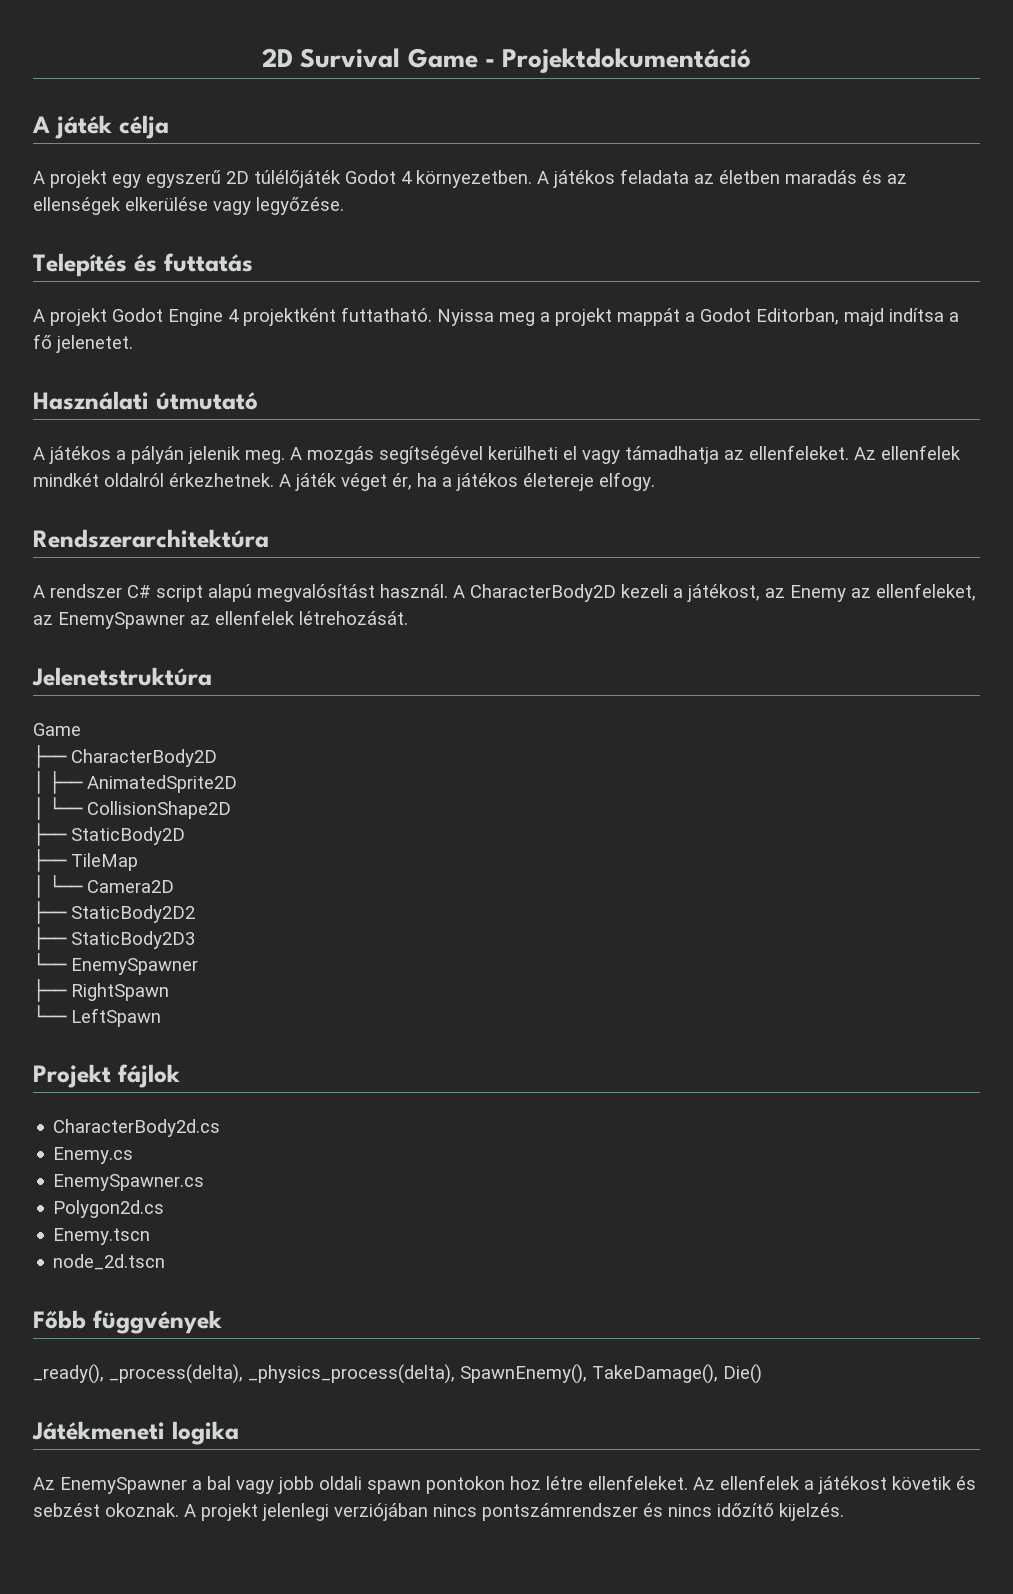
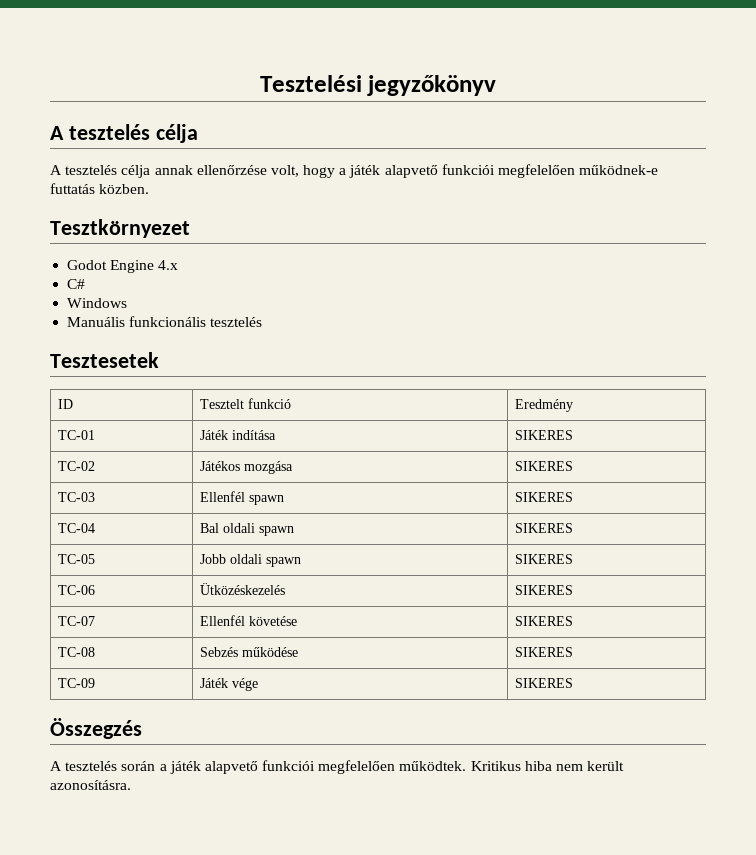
- 2D Survival Game - Projektdokumentáció
- A játék célja
+ Tesztelési jegyzőkönyv
+ A tesztelés célja
- A projekt egy egyszerű 2D túlélőjáték Godot 4 környezetben. A játékos feladata az életben maradás és az ellenségek elkerülése vagy legyőzése.
- Telepítés és futtatás
- A projekt Godot Engine 4 projektként futtatható. Nyissa meg a projekt mappát a Godot Editorban, majd indítsa a fő jelenetet.
- Használati útmutató
- A játékos a pályán jelenik meg. A mozgás segítségével kerülheti el vagy támadhatja az ellenfeleket. Az ellenfelek mindkét oldalról érkezhetnek. A játék véget ér, ha a játékos életereje elfogy.
- Rendszerarchitektúra
- A rendszer C# script alapú megvalósítást használ. A CharacterBody2D kezeli a játékost, az Enemy az ellenfeleket, az EnemySpawner az ellenfelek létrehozását.
- Jelenetstruktúra
- Game
- ├── CharacterBody2D
- │ ├── AnimatedSprite2D
- │ └── CollisionShape2D
- ├── StaticBody2D
- ├── TileMap
- │ └── Camera2D
- ├── StaticBody2D2
- ├── StaticBody2D3
- └── EnemySpawner
- ├── RightSpawn
- └── LeftSpawn
- Projekt fájlok
- CharacterBody2d.cs
- Enemy.cs
- EnemySpawner.cs
- Polygon2d.cs
- Enemy.tscn
- node_2d.tscn
- Főbb függvények
- _ready(), _process(delta), _physics_process(delta), SpawnEnemy(), TakeDamage(), Die()
- Játékmeneti logika
- Az EnemySpawner a bal vagy jobb oldali spawn pontokon hoz létre ellenfeleket. Az ellenfelek a játékost követik és sebzést okoznak. A projekt jelenlegi verziójában nincs pontszámrendszer és nincs időzítő kijelzés.
+ A tesztelés célja annak ellenőrzése volt, hogy a játék alapvető funkciói megfelelően működnek-e futtatás közben.
+ Tesztkörnyezet
+ Godot Engine 4.x
+ C#
+ Windows
+ Manuális funkcionális tesztelés
+ Tesztesetek
+ ID | Tesztelt funkció | Eredmény
+ TC-01 | Játék indítása | SIKERES
+ TC-02 | Játékos mozgása | SIKERES
+ TC-03 | Ellenfél spawn | SIKERES
+ TC-04 | Bal oldali spawn | SIKERES
+ TC-05 | Jobb oldali spawn | SIKERES
+ TC-06 | Ütközéskezelés | SIKERES
+ TC-07 | Ellenfél követése | SIKERES
+ TC-08 | Sebzés működése | SIKERES
+ TC-09 | Játék vége | SIKERES
+ Összegzés
+ A tesztelés során a játék alapvető funkciói megfelelően működtek. Kritikus hiba nem került azonosításra.

